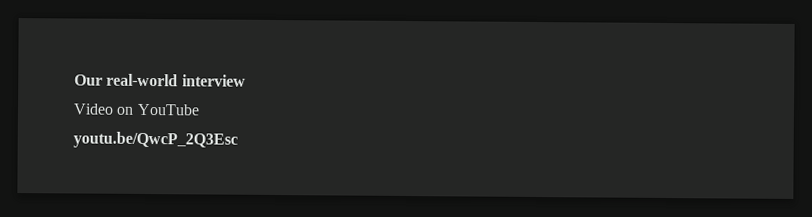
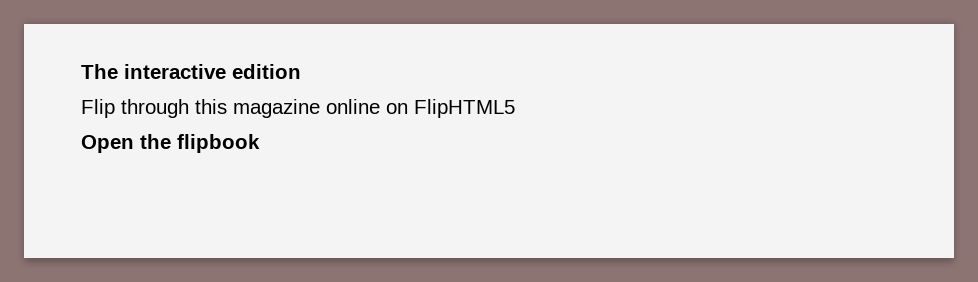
- Our real-world interview
- Video on YouTube
- youtu.be/QwcP_2Q3Esc
+ The interactive edition
+ Flip through this magazine online on FlipHTML5
+ Open the flipbook

